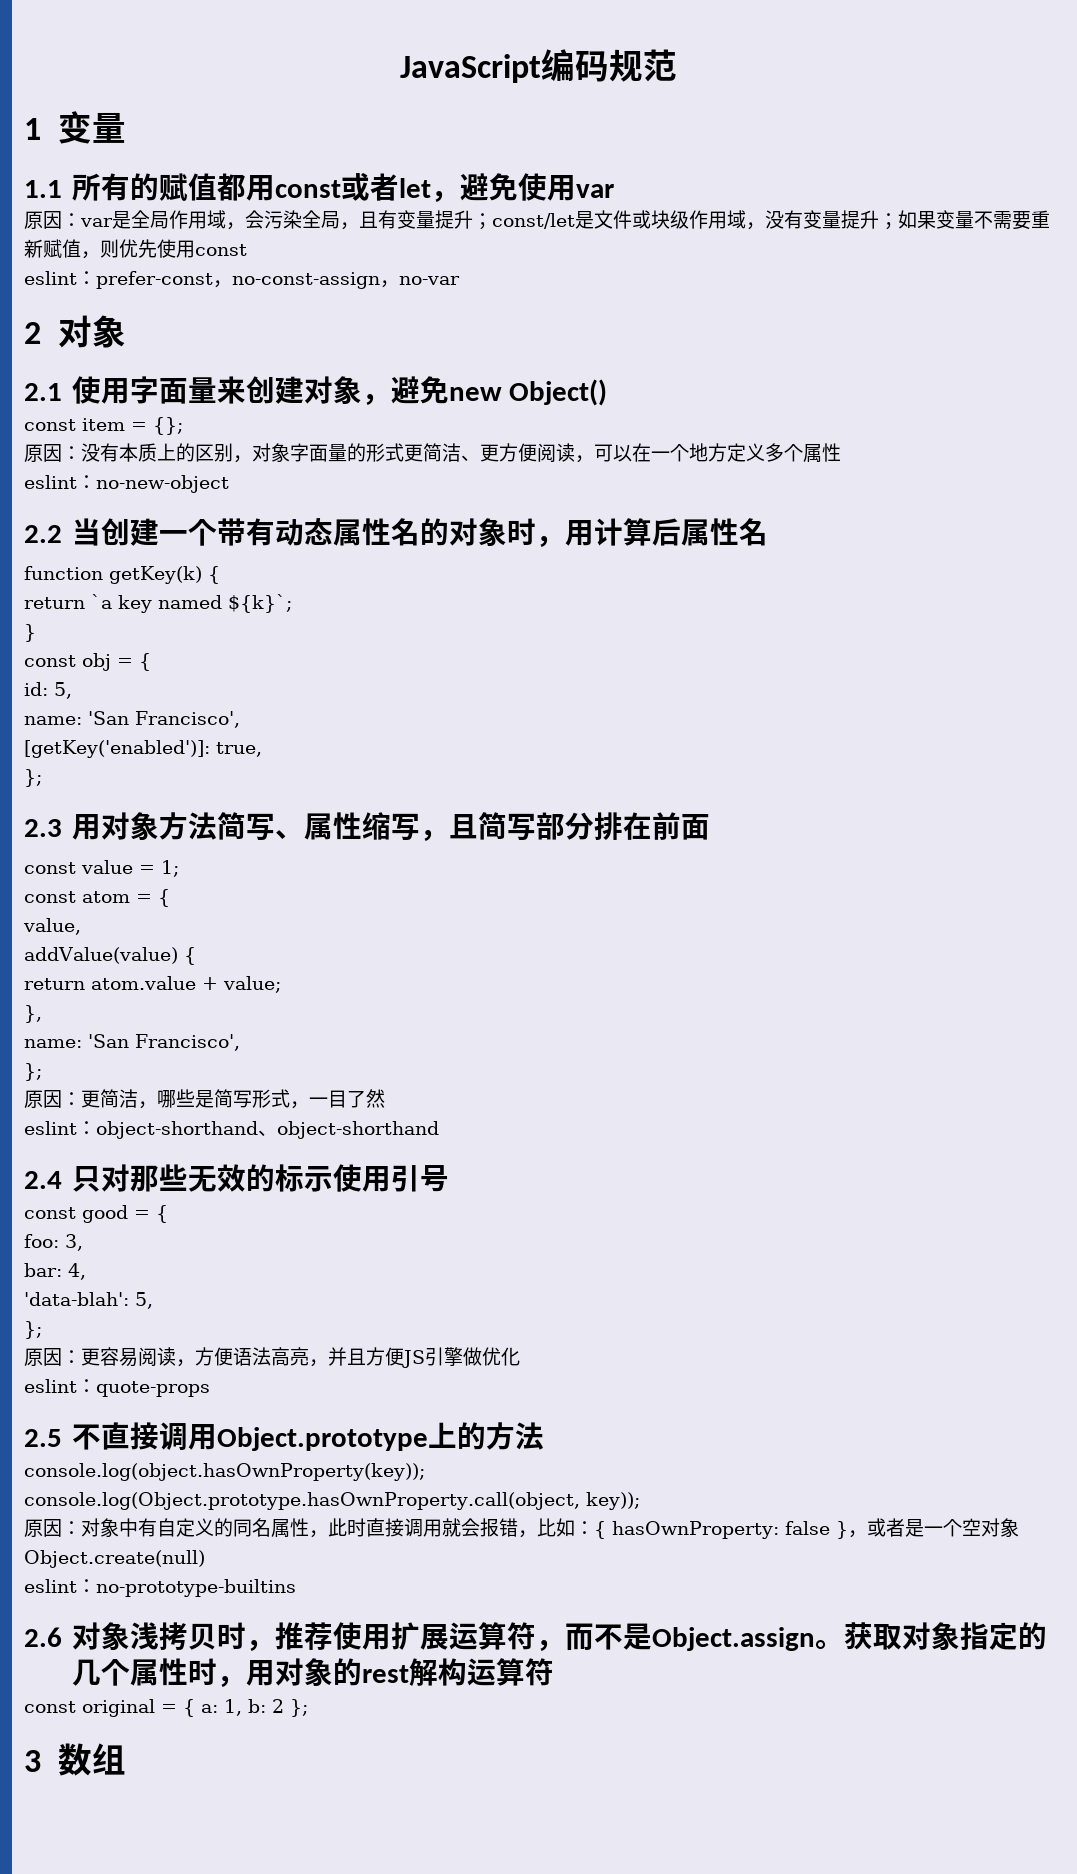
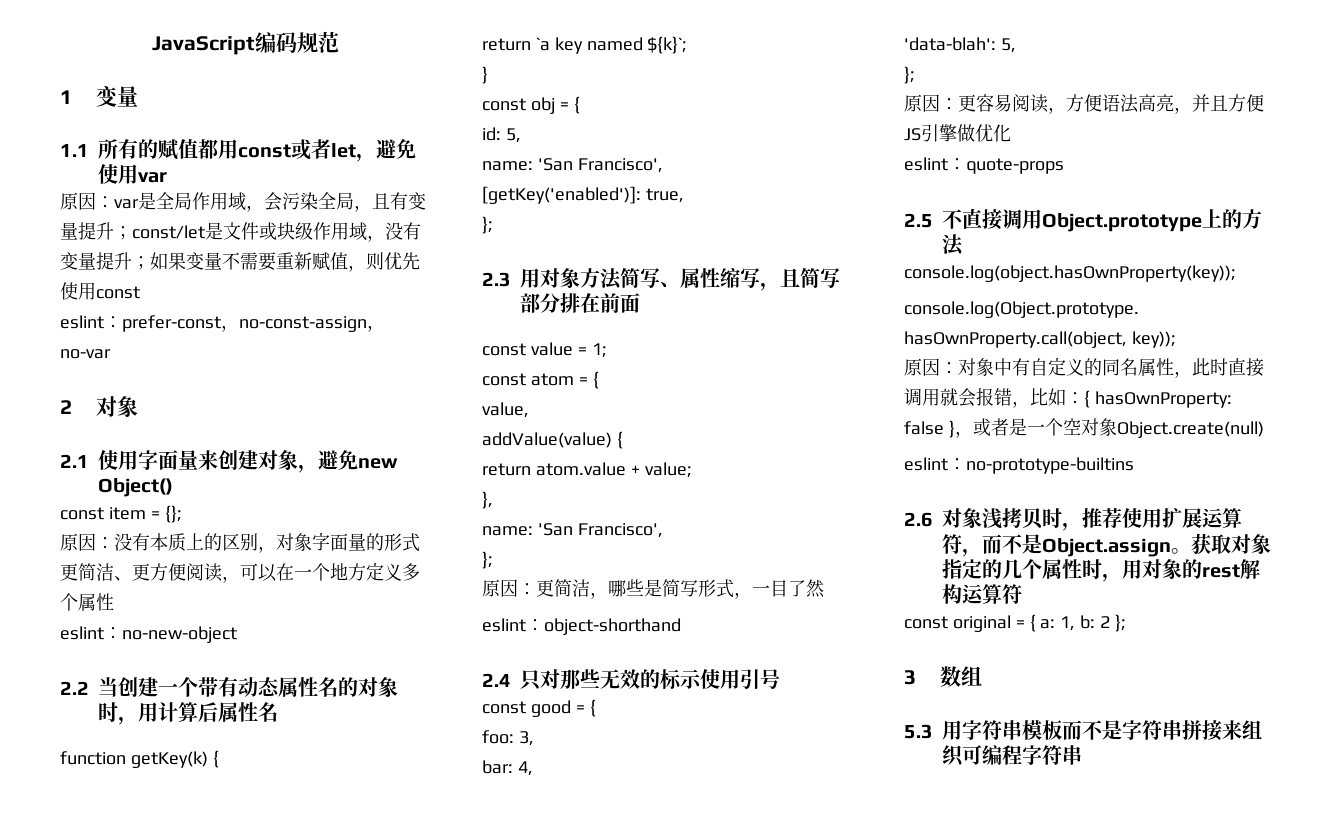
- eslint：object-shorthand、object-shorthand
+ eslint：object-shorthand
+ 5.3用字符串模板而不是字符串拼接来组织可编程字符串

